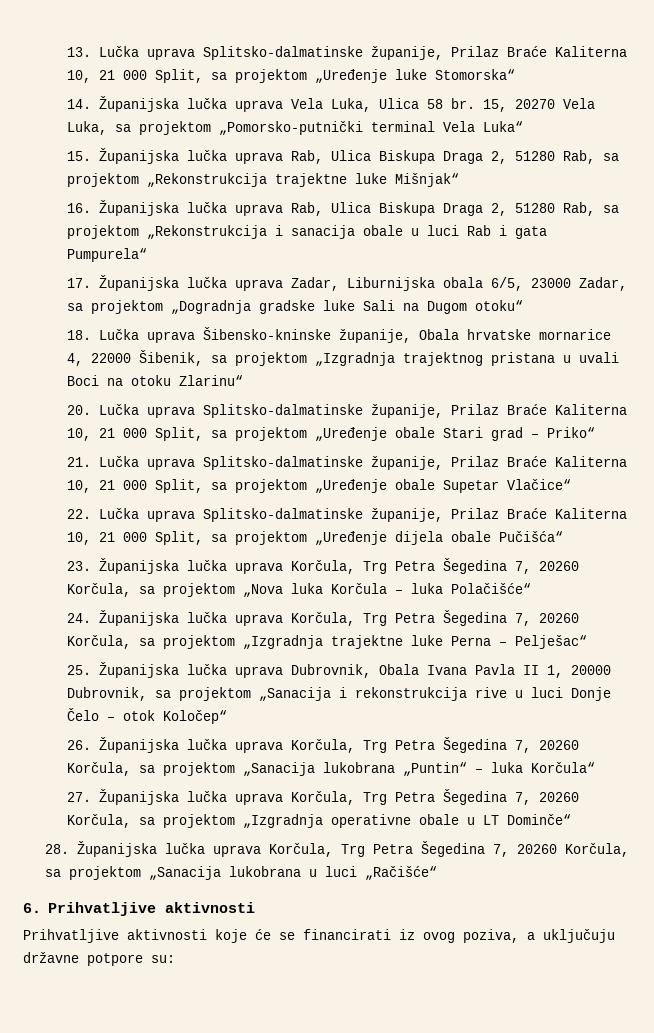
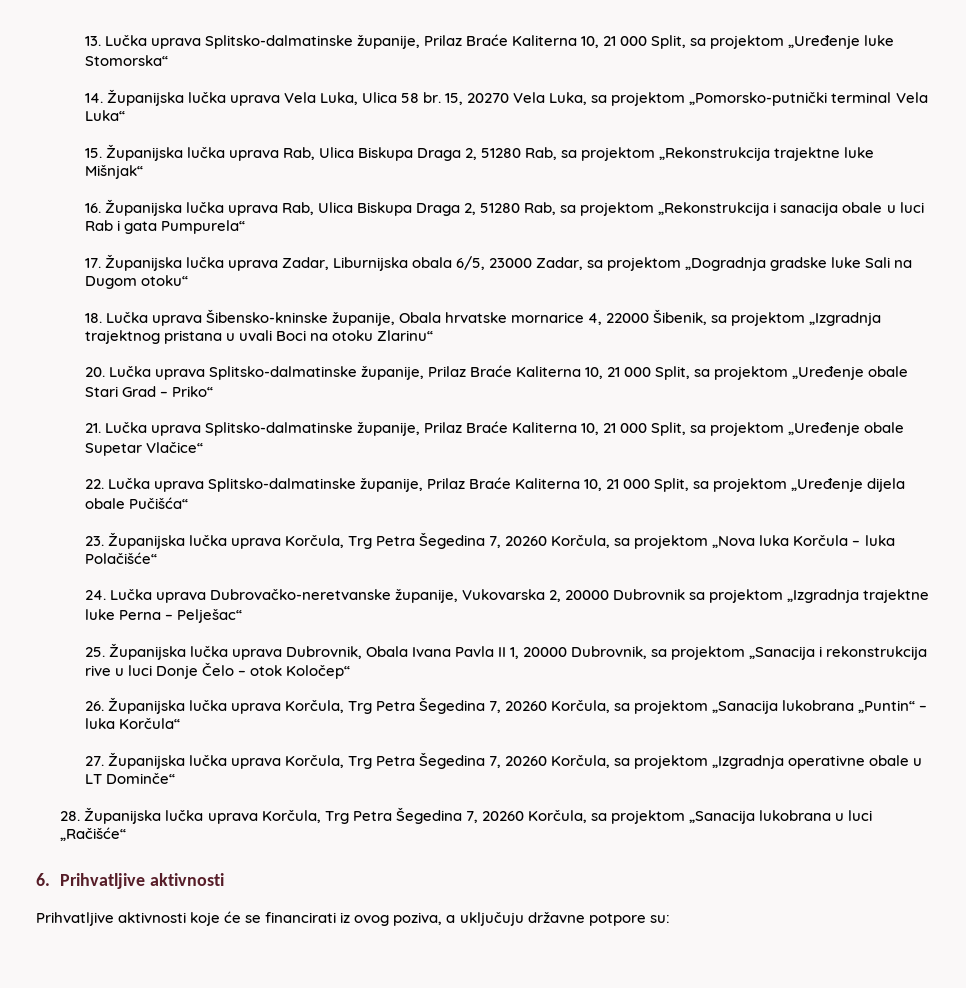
- 20. Lučka uprava Splitsko-dalmatinske županije, Prilaz Braće Kaliterna 10, 21 000 Split, sa projektom „Uređenje obale Stari grad – Priko“
+ 20. Lučka uprava Splitsko-dalmatinske županije, Prilaz Braće Kaliterna 10, 21 000 Split, sa projektom „Uređenje obale Stari Grad – Priko“
- 24. Županijska lučka uprava Korčula, Trg Petra Šegedina 7, 20260 Korčula, sa projektom „Izgradnja trajektne luke Perna – Pelješac“
+ 24. Lučka uprava Dubrovačko-neretvanske županije, Vukovarska 2, 20000 Dubrovnik sa projektom „Izgradnja trajektne luke Perna – Pelješac“

